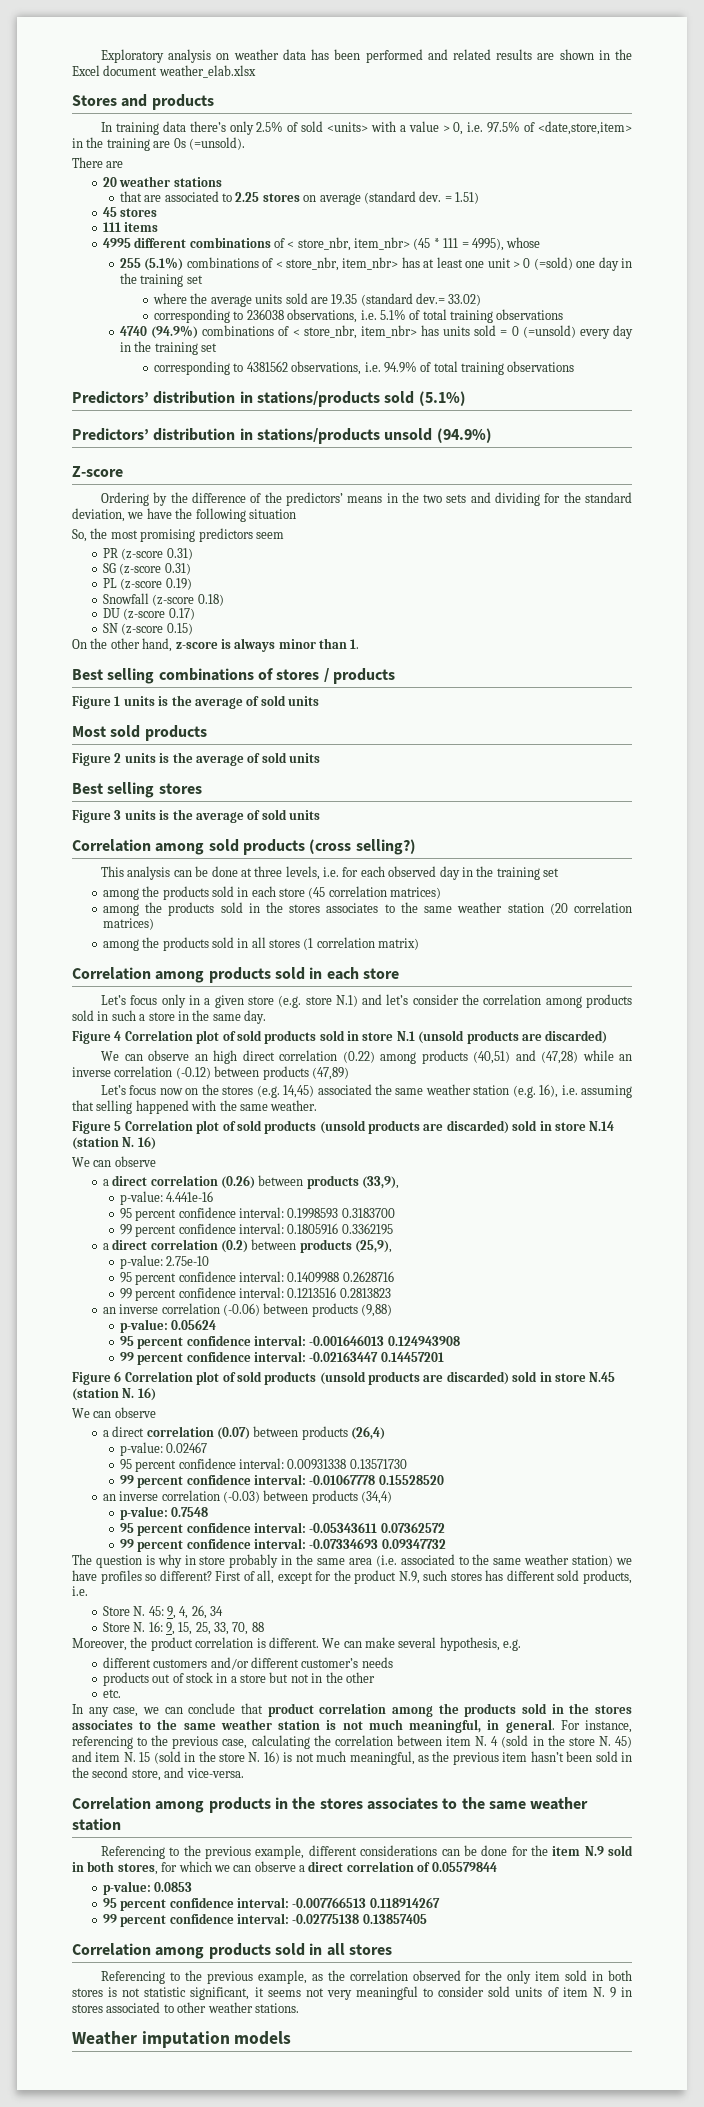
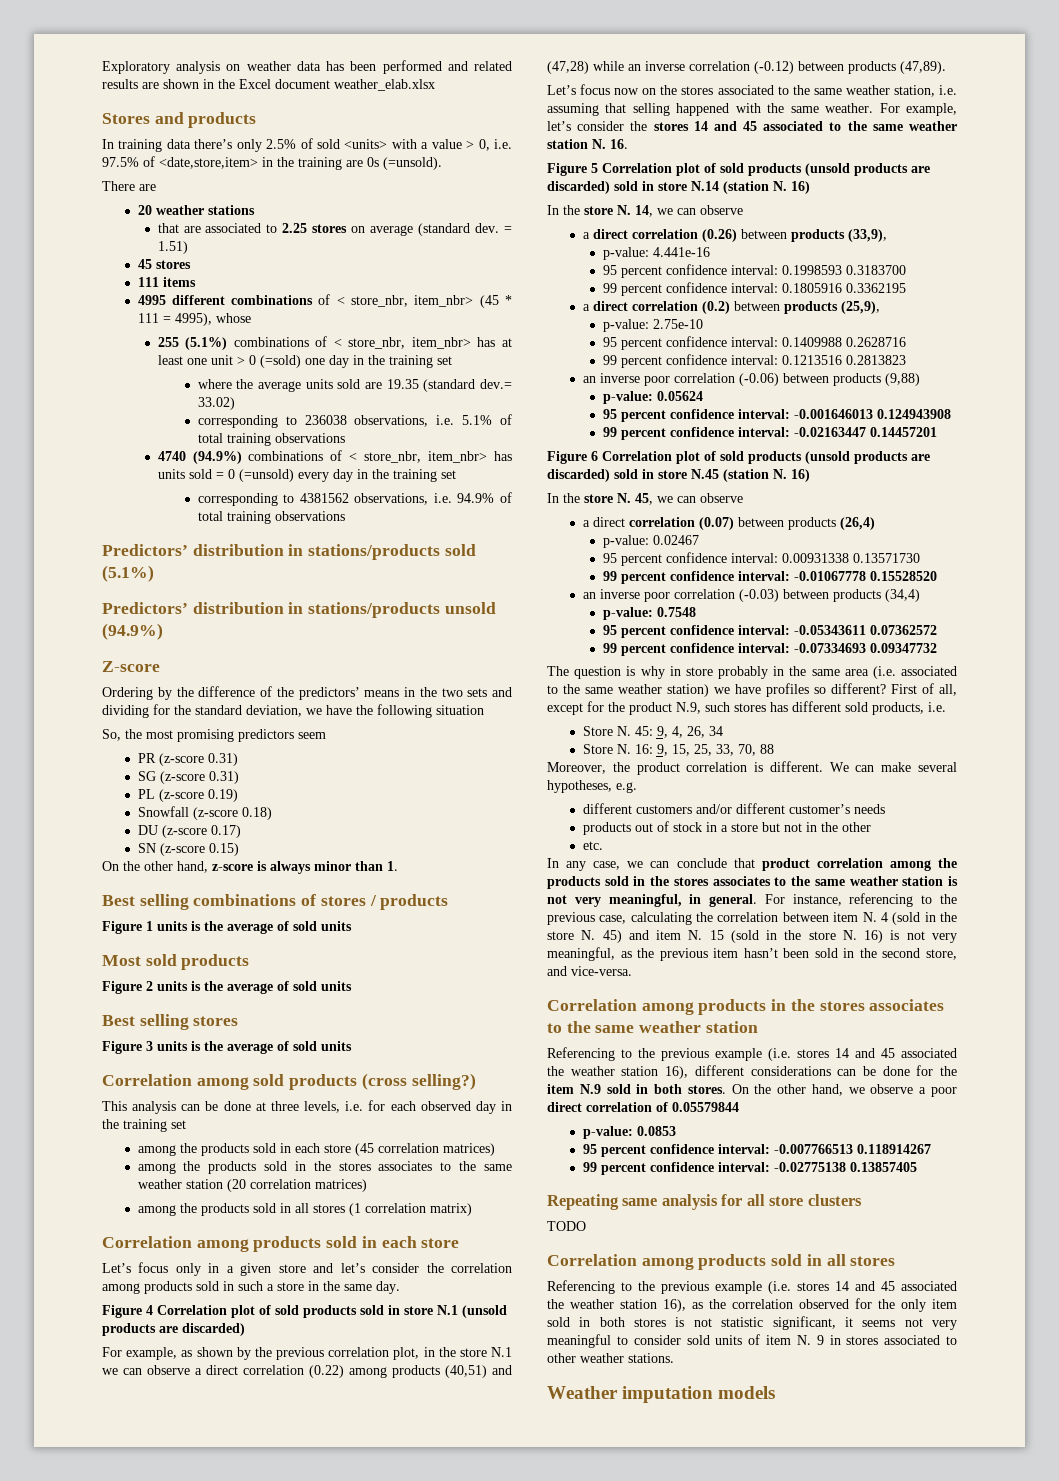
- Let’s focus only in a given store (e.g. store N.1) and let’s consider the correlation among products sold in such a store in the same day.
+ Let’s focus only in a given store and let’s consider the correlation among products sold in such a store in the same day.
- We can observe an high direct correlation (0.22) among products (40,51) and (47,28) while an inverse correlation (-0.12) between products (47,89)
+ For example, as shown by the previous correlation plot, in the store N.1 we can observe a direct correlation (0.22) among products (40,51) and (47,28) while an inverse correlation (-0.12) between products (47,89).
- Let’s focus now on the stores (e.g. 14,45) associated the same weather station (e.g. 16), i.e. assuming that selling happened with the same weather.
+ Let’s focus now on the stores associated to the same weather station, i.e. assuming that selling happened with the same weather. For example, let’s consider the stores 14 and 45 associated to the same weather station N. 16.
  Figure 5 Correlation plot of sold products (unsold products are discarded) sold in store N.14 (station N. 16)
- We can observe
+ In the store N. 14, we can observe
- an inverse correlation (-0.06) between products (9,88)
+ an inverse poor correlation (-0.06) between products (9,88)
  Figure 6 Correlation plot of sold products (unsold products are discarded) sold in store N.45 (station N. 16)
- We can observe
+ In the store N. 45, we can observe
- an inverse correlation (-0.03) between products (34,4)
+ an inverse poor correlation (-0.03) between products (34,4)
- We can make several hypothesis, e.g.
+ We can make several hypotheses, e.g.
- In any case, we can conclude that product correlation among the products sold in the stores associates to the same weather station is not much meaningful, in general.
+ In any case, we can conclude that product correlation among the products sold in the stores associates to the same weather station is not very meaningful, in general.
- For instance, referencing to the previous case, calculating the correlation between item N. 4 (sold in the store N. 45) and item N. 15 (sold in the store N. 16) is not much meaningful, as the previous item hasn’t been sold in the second store, and vice-versa.
+ For instance, referencing to the previous case, calculating the correlation between item N. 4 (sold in the store N. 45) and item N. 15 (sold in the store N. 16) is not very meaningful, as the previous item hasn’t been sold in the second store, and vice-versa.
- Referencing to the previous example, different considerations can be done for the item N.9 sold in both stores, for which we can observe a direct correlation of 0.05579844
+ Referencing to the previous example (i.e. stores 14 and 45 associated the weather station 16), different considerations can be done for the item N.9 sold in both stores. On the other hand, we observe a poor direct correlation of 0.05579844
+ Repeating same analysis for all store clusters
+ TODO
- Referencing to the previous example, as the correlation observed for the only item sold in both stores is not statistic significant, it seems not very meaningful to consider sold units of item N. 9 in stores associated to other weather stations.
+ Referencing to the previous example (i.e. stores 14 and 45 associated the weather station 16), as the correlation observed for the only item sold in both stores is not statistic significant, it seems not very meaningful to consider sold units of item N. 9 in stores associated to other weather stations.

